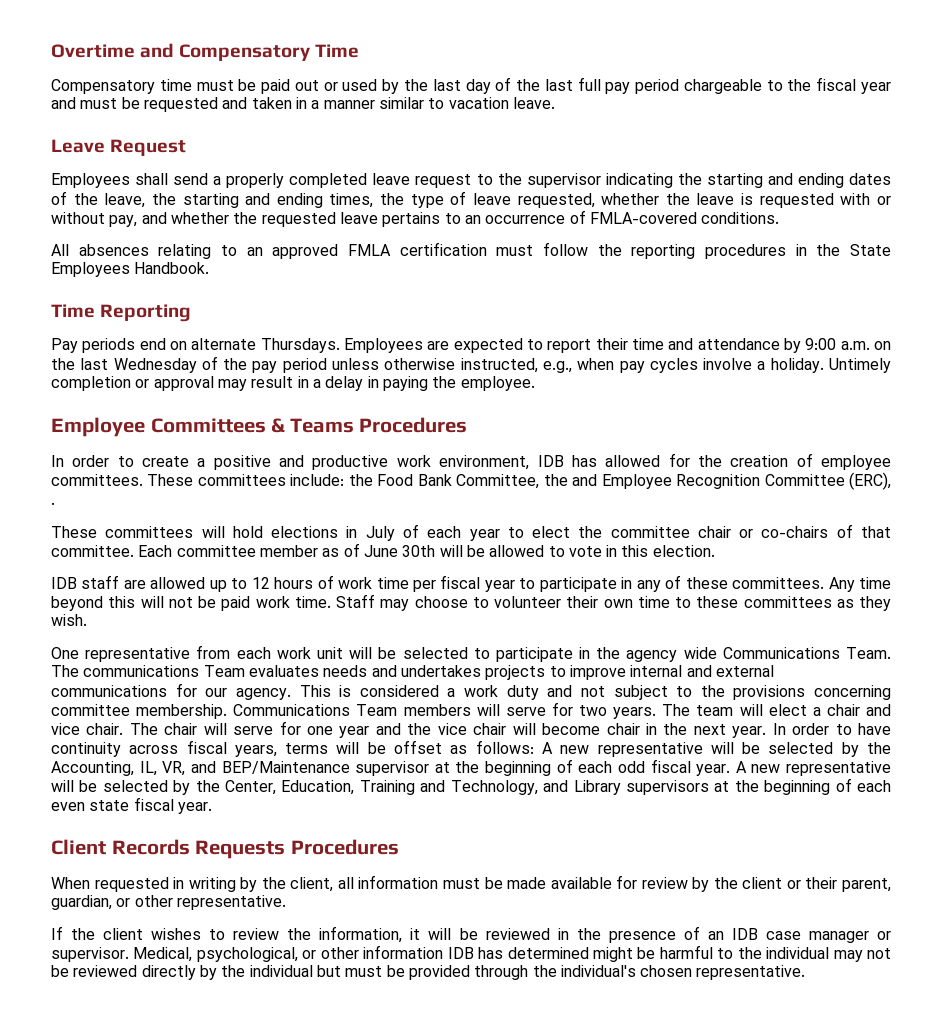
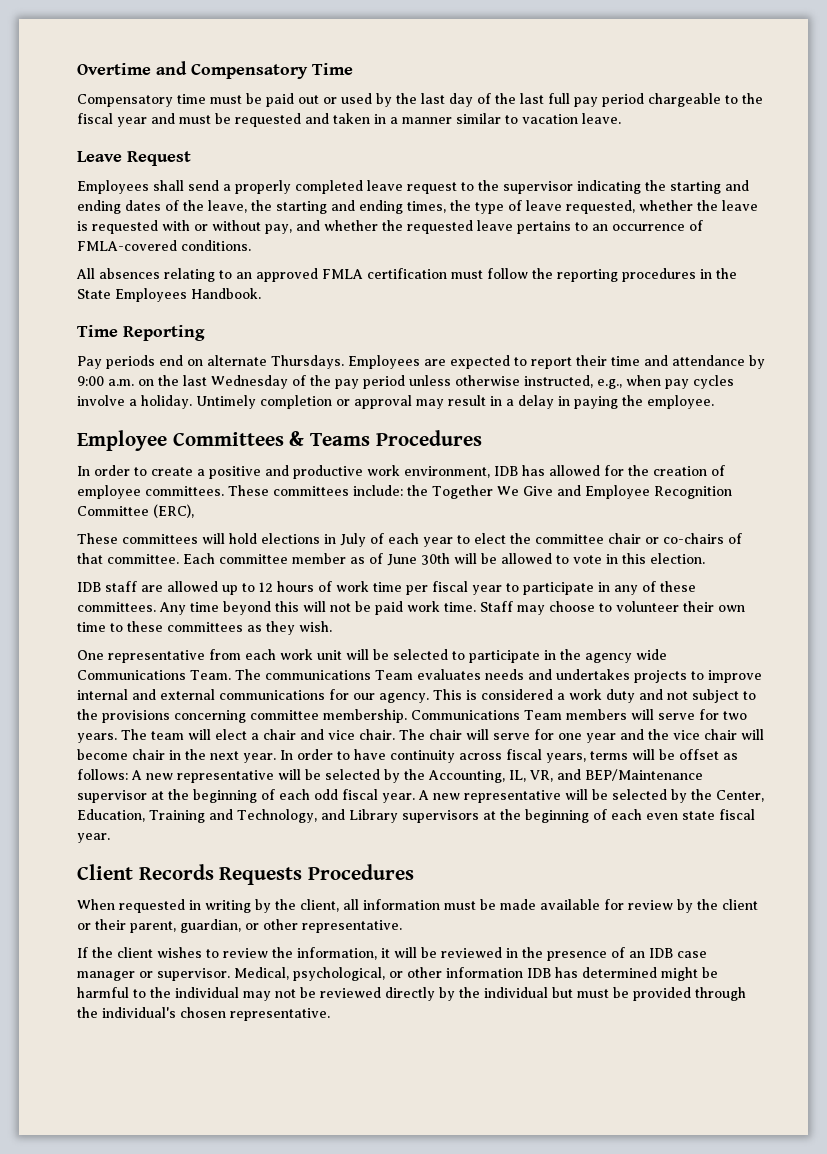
- These committees include: the Food Bank Committee, the and Employee Recognition Committee (ERC), .
+ These committees include: the Together We Give and Employee Recognition Committee (ERC),

